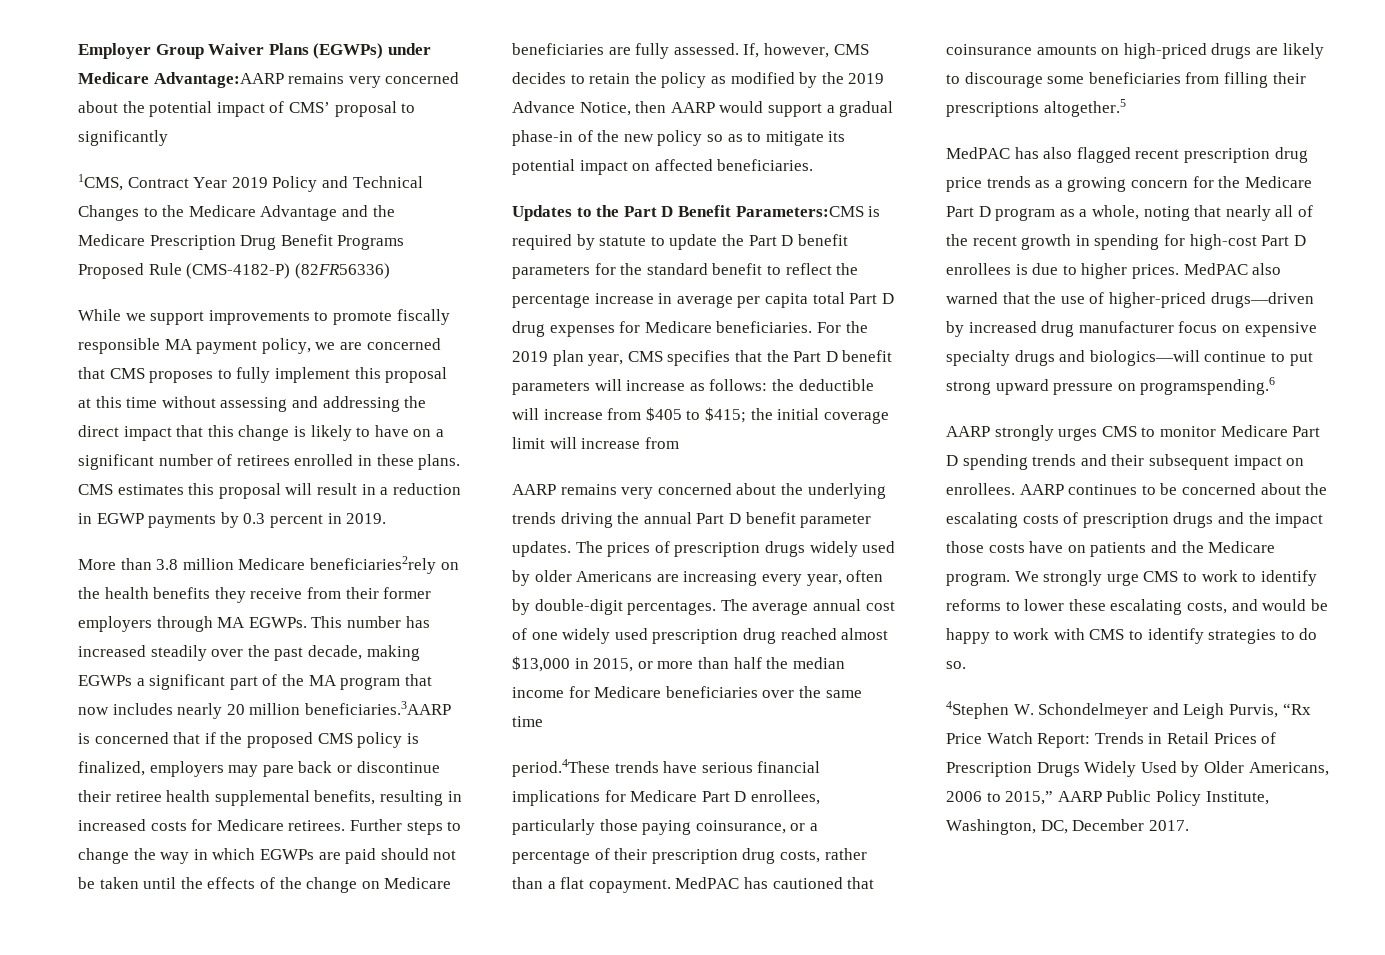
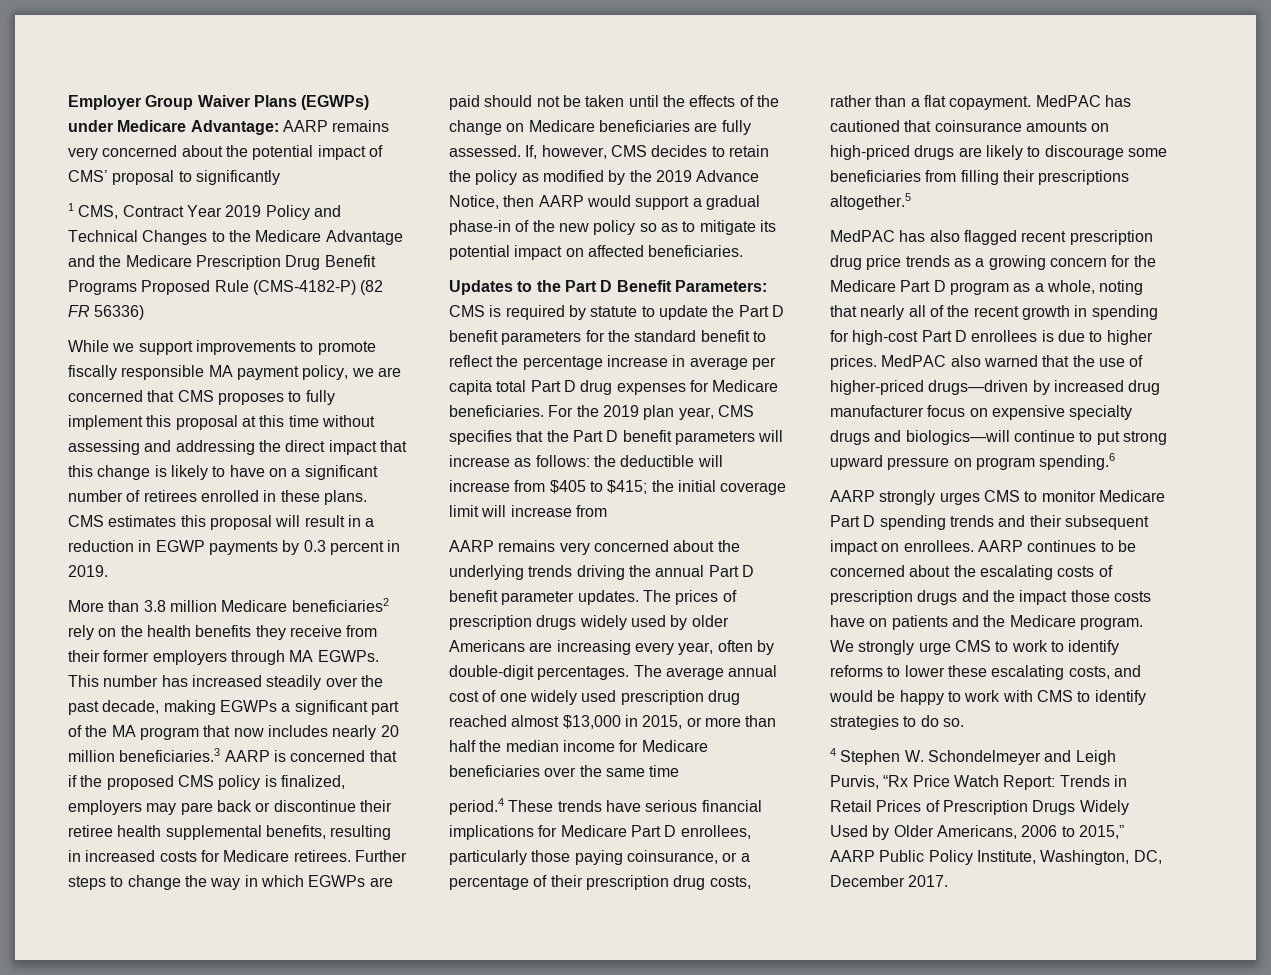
- Employer Group Waiver Plans (EGWPs) under Medicare Advantage:AARP remains very concerned about the potential impact of CMS’ proposal to significantly
+ Employer Group Waiver Plans (EGWPs) under Medicare Advantage: AARP remains very concerned about the potential impact of CMS’ proposal to significantly
- 1CMS, Contract Year 2019 Policy and Technical Changes to the Medicare Advantage and the Medicare Prescription Drug Benefit Programs Proposed Rule (CMS-4182-P) (82FR56336)
+ 1 CMS, Contract Year 2019 Policy and Technical Changes to the Medicare Advantage and the Medicare Prescription Drug Benefit Programs Proposed Rule (CMS-4182-P) (82 FR 56336)
- More than 3.8 million Medicare beneficiaries2rely on the health benefits they receive from their former employers through MA EGWPs.
+ More than 3.8 million Medicare beneficiaries2 rely on the health benefits they receive from their former employers through MA EGWPs.
- This number has increased steadily over the past decade, making EGWPs a significant part of the MA program that now includes nearly 20 million beneficiaries.3AARP is concerned that if the proposed CMS policy is finalized, employers may pare back or discontinue their retiree health supplemental benefits, resulting in increased costs for Medicare retirees.
+ This number has increased steadily over the past decade, making EGWPs a significant part of the MA program that now includes nearly 20 million beneficiaries.3 AARP is concerned that if the proposed CMS policy is finalized, employers may pare back or discontinue their retiree health supplemental benefits, resulting in increased costs for Medicare retirees.
- Updates to the Part D Benefit Parameters:CMS is required by statute to update the Part D benefit parameters for the standard benefit to reflect the percentage increase in average per capita total Part D drug expenses for Medicare beneficiaries.
+ Updates to the Part D Benefit Parameters: CMS is required by statute to update the Part D benefit parameters for the standard benefit to reflect the percentage increase in average per capita total Part D drug expenses for Medicare beneficiaries.
- period.4These trends have serious financial implications for Medicare Part D enrollees, particularly those paying coinsurance, or a percentage of their prescription drug costs, rather than a flat copayment.
+ period.4 These trends have serious financial implications for Medicare Part D enrollees, particularly those paying coinsurance, or a percentage of their prescription drug costs, rather than a flat copayment.
- MedPAC also warned that the use of higher-priced drugs—driven by increased drug manufacturer focus on expensive specialty drugs and biologics—will continue to put strong upward pressure on programspending.6
+ MedPAC also warned that the use of higher-priced drugs—driven by increased drug manufacturer focus on expensive specialty drugs and biologics—will continue to put strong upward pressure on program spending.6
- 4Stephen W. Schondelmeyer and Leigh Purvis, “Rx Price Watch Report: Trends in Retail Prices of Prescription Drugs Widely Used by Older Americans, 2006 to 2015,” AARP Public Policy Institute, Washington, DC, December 2017.
+ 4 Stephen W. Schondelmeyer and Leigh Purvis, “Rx Price Watch Report: Trends in Retail Prices of Prescription Drugs Widely Used by Older Americans, 2006 to 2015,” AARP Public Policy Institute, Washington, DC, December 2017.

